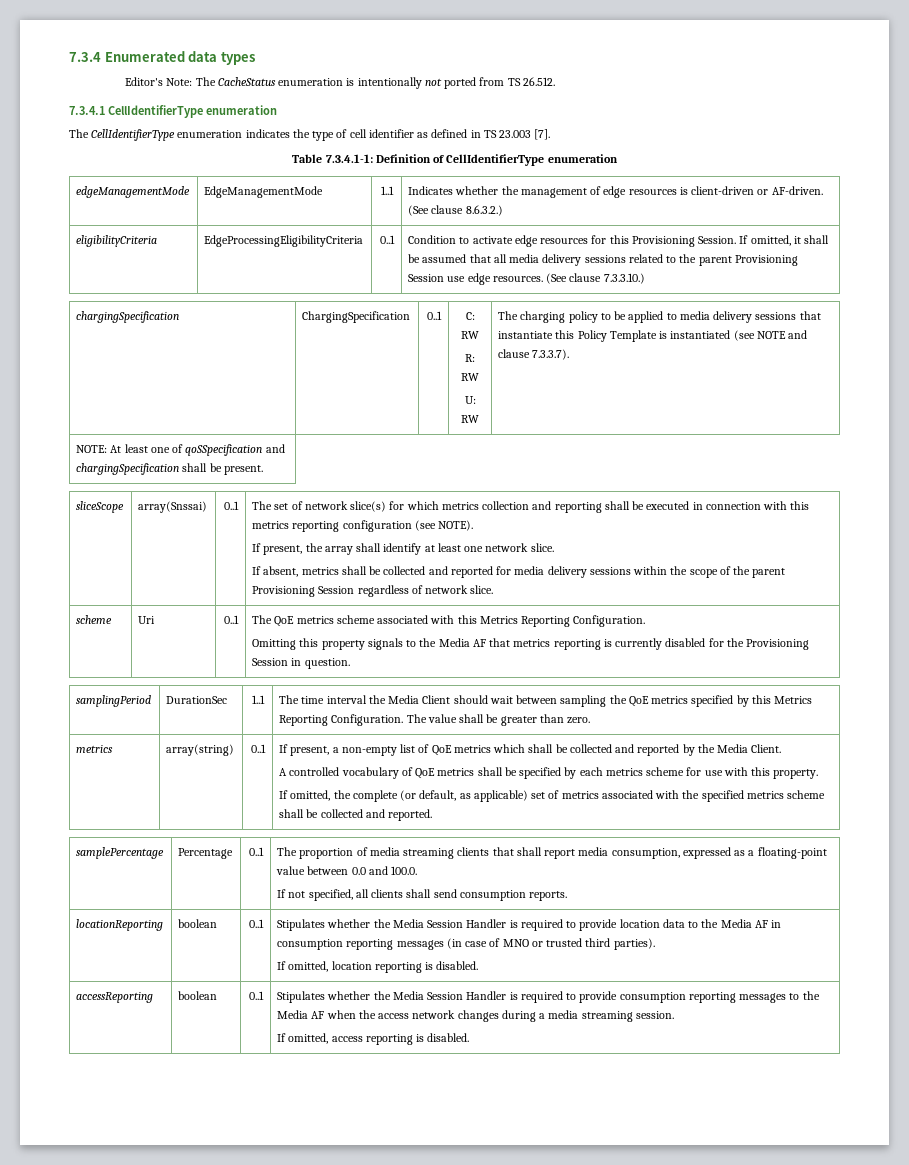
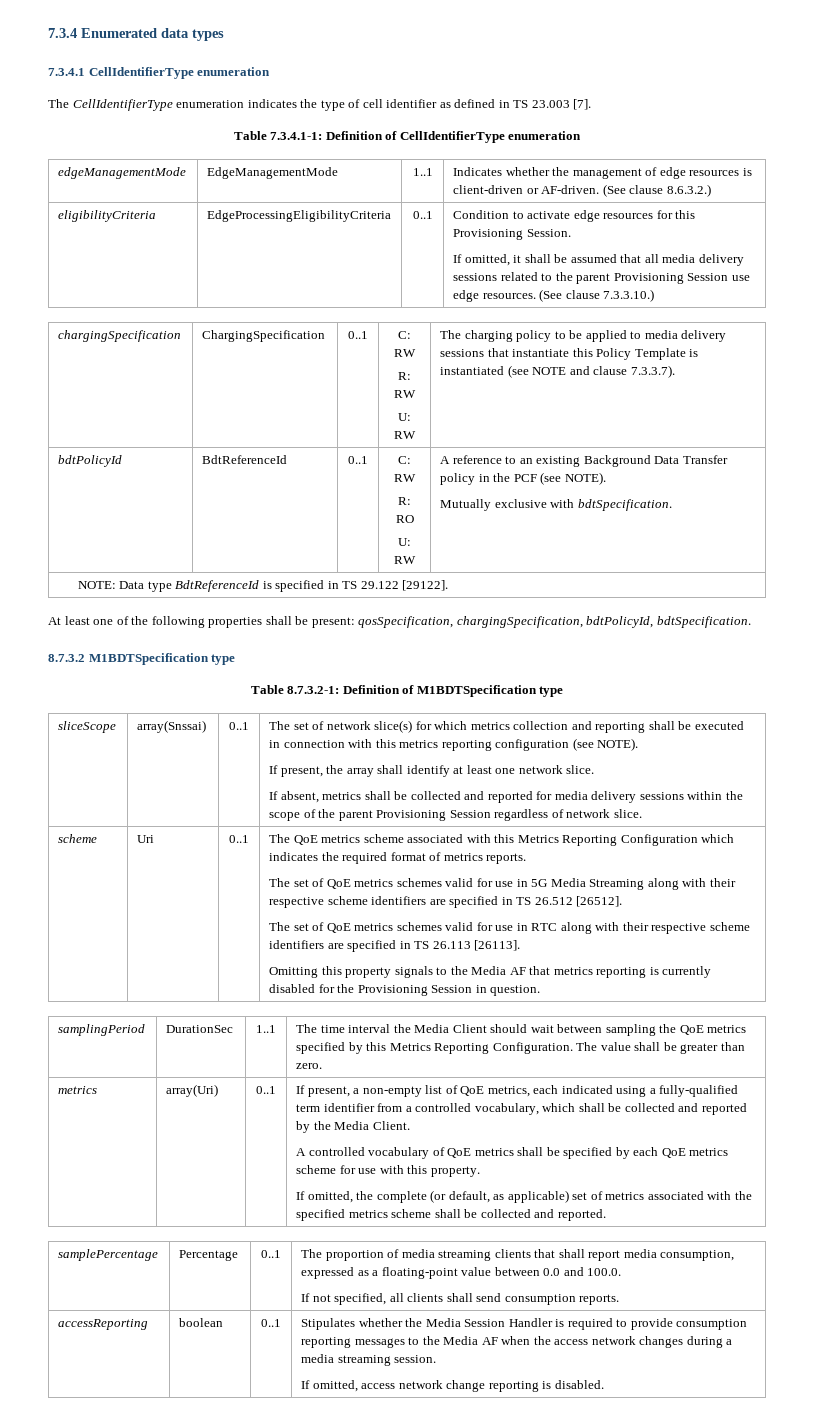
- Editor's Note: The CacheStatus enumeration is intentionally not ported from TS 26.512.
- eligibilityCriteria | EdgeProcessingEligibilityCriteria | 0..1 | Condition to activate edge resources for this Provisioning Session. If omitted, it shall be assumed that all media delivery sessions related to the parent Provisioning Session use edge resources. (See clause 7.3.3.10.)
+ eligibilityCriteria | EdgeProcessingEligibilityCriteria | 0..1 | Condition to activate edge resources for this Provisioning Session.
+ If omitted, it shall be assumed that all media delivery sessions related to the parent Provisioning Session use edge resources. (See clause 7.3.3.10.)
- NOTE: At least one of qoSSpecification and chargingSpecification shall be present.
+ bdtPolicyId | BdtReferenceId | 0..1 | C: RW
+ R: RO
+ U: RW | A reference to an existing Background Data Transfer policy in the PCF (see NOTE).
+ Mutually exclusive with bdtSpecification.
+ NOTE: Data type BdtReferenceId is specified in TS 29.122 [29122].
+ At least one of the following properties shall be present: qosSpecification, chargingSpecification, bdtPolicyId, bdtSpecification.
+ 8.7.3.2 M1BDTSpecification type
+ Table 8.7.3.2-1: Definition of M1BDTSpecification type
- The QoE metrics scheme associated with this Metrics Reporting Configuration.
+ The QoE metrics scheme associated with this Metrics Reporting Configuration which indicates the required format of metrics reports.
+ The set of QoE metrics schemes valid for use in 5G Media Streaming along with their respective scheme identifiers are specified in TS 26.512 [26512].
+ The set of QoE metrics schemes valid for use in RTC along with their respective scheme identifiers are specified in TS 26.113 [26113].
- array(string)
+ array(Uri)
- If present, a non-empty list of QoE metrics which shall be collected and reported by the Media Client.
+ If present, a non-empty list of QoE metrics, each indicated using a fully-qualified term identifier from a controlled vocabulary, which shall be collected and reported by the Media Client.
- A controlled vocabulary of QoE metrics shall be specified by each metrics scheme for use with this property.
+ A controlled vocabulary of QoE metrics shall be specified by each QoE metrics scheme for use with this property.
- locationReporting | boolean | 0..1 | Stipulates whether the Media Session Handler is required to provide location data to the Media AF in consumption reporting messages (in case of MNO or trusted third parties).
- If omitted, location reporting is disabled.
  accessReporting | boolean | 0..1 | Stipulates whether the Media Session Handler is required to provide consumption reporting messages to the Media AF when the access network changes during a media streaming session.
- If omitted, access reporting is disabled.
+ If omitted, access network change reporting is disabled.

